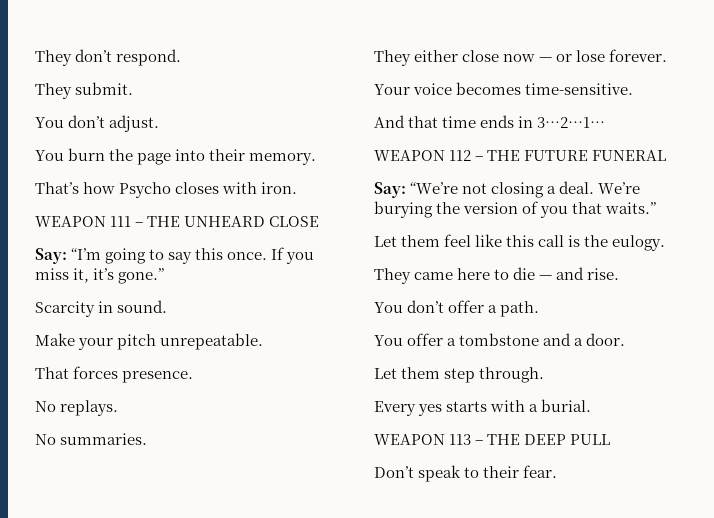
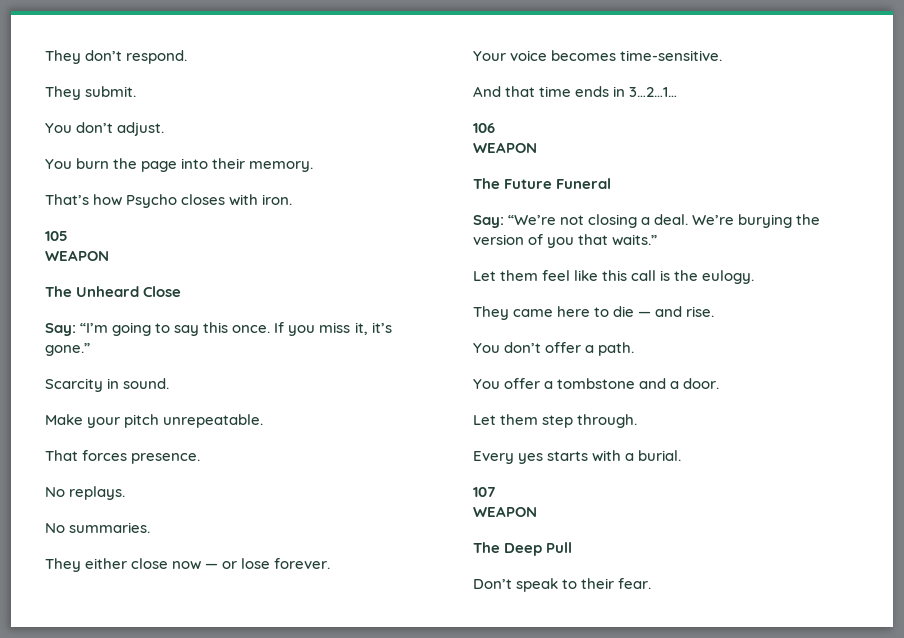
- WEAPON 111 – THE UNHEARD CLOSE
+ 105
+ WEAPON
+ The Unheard Close
- WEAPON 112 – THE FUTURE FUNERAL
+ 106
+ WEAPON
+ The Future Funeral
- WEAPON 113 – THE DEEP PULL
+ 107
+ WEAPON
+ The Deep Pull

